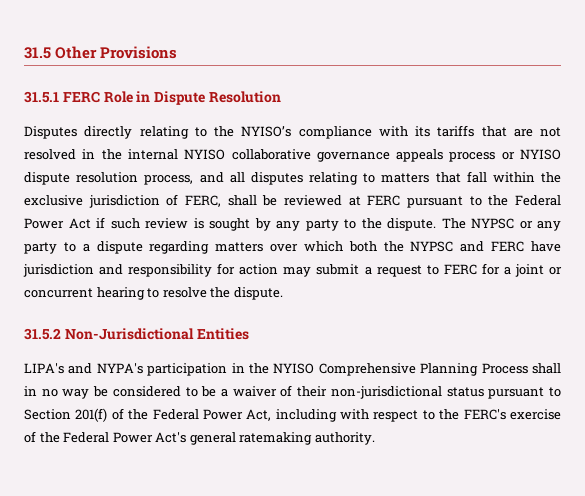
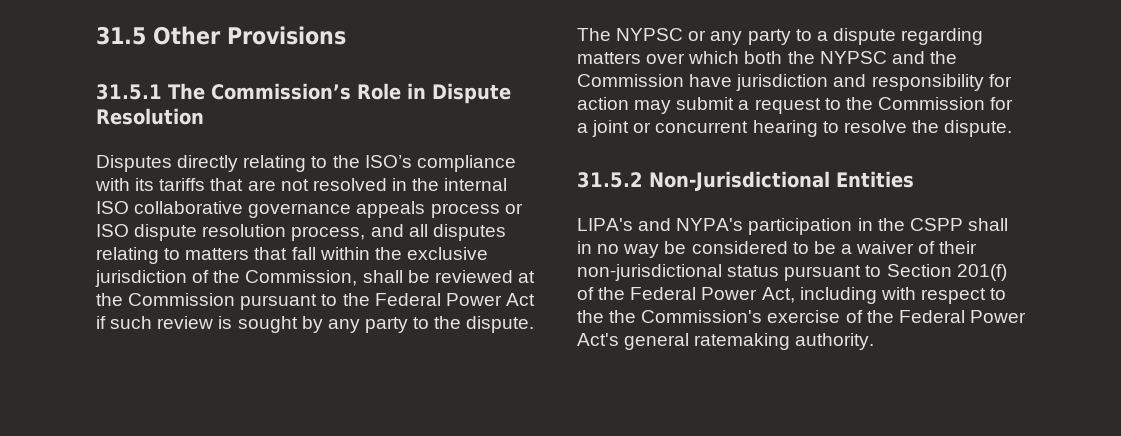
- 31.5.1 FERC Role in Dispute Resolution
+ 31.5.1 The Commission’s Role in Dispute Resolution
- Disputes directly relating to the NYISO’s compliance with its tariffs that are not resolved in the internal NYISO collaborative governance appeals process or NYISO dispute resolution process, and all disputes relating to matters that fall within the exclusive jurisdiction of FERC, shall be reviewed at FERC pursuant to the Federal Power Act if such review is sought by any party to the dispute.
+ Disputes directly relating to the ISO’s compliance with its tariffs that are not resolved in the internal ISO collaborative governance appeals process or ISO dispute resolution process, and all disputes relating to matters that fall within the exclusive jurisdiction of the Commission, shall be reviewed at the Commission pursuant to the Federal Power Act if such review is sought by any party to the dispute.
- The NYPSC or any party to a dispute regarding matters over which both the NYPSC and FERC have jurisdiction and responsibility for action may submit a request to FERC for a joint or concurrent hearing to resolve the dispute.
+ The NYPSC or any party to a dispute regarding matters over which both the NYPSC and the Commission have jurisdiction and responsibility for action may submit a request to the Commission for a joint or concurrent hearing to resolve the dispute.
- LIPA's and NYPA's participation in the NYISO Comprehensive Planning Process shall in no way be considered to be a waiver of their non-jurisdictional status pursuant to Section 201(f) of the Federal Power Act, including with respect to the FERC's exercise of the Federal Power Act's general ratemaking authority.
+ LIPA's and NYPA's participation in the CSPP shall in no way be considered to be a waiver of their non-jurisdictional status pursuant to Section 201(f) of the Federal Power Act, including with respect to the the Commission's exercise of the Federal Power Act's general ratemaking authority.

